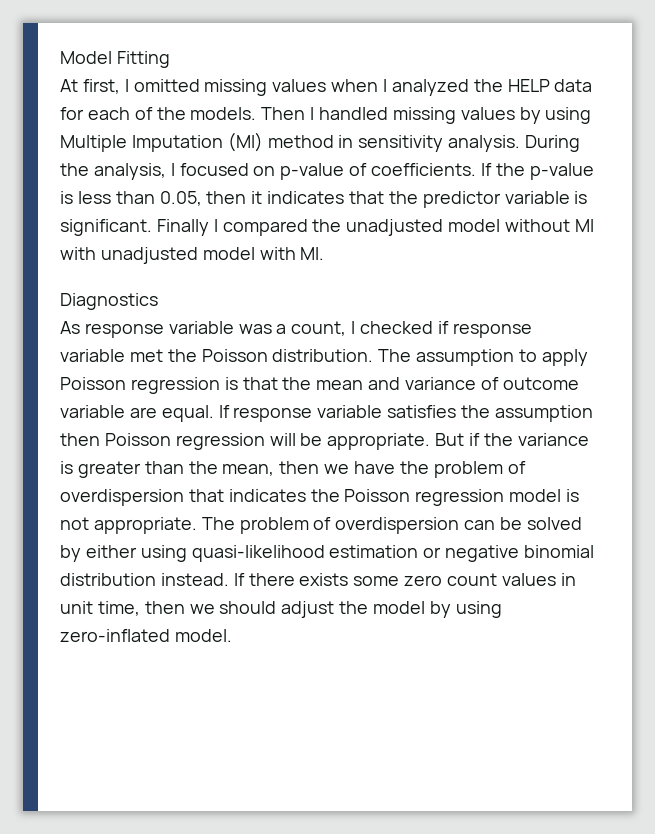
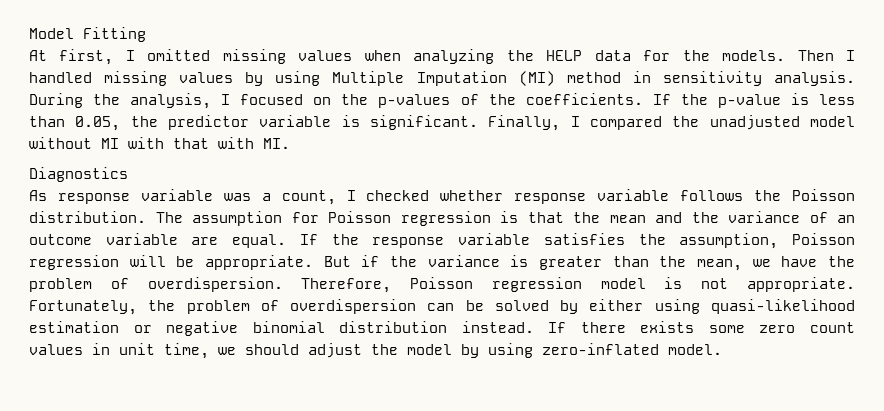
- At first, I omitted missing values when I analyzed the HELP data for each of the models.
+ At first, I omitted missing values when analyzing the HELP data for the models.
- During the analysis, I focused on p-value of coefficients.
+ During the analysis, I focused on the p-values of the coefficients.
- If the p-value is less than 0.05, then it indicates that the predictor variable is significant.
+ If the p-value is less than 0.05, the predictor variable is significant.
- Finally I compared the unadjusted model without MI with unadjusted model with MI.
+ Finally, I compared the unadjusted model without MI with that with MI.
- As response variable was a count, I checked if response variable met the Poisson distribution.
+ As response variable was a count, I checked whether response variable follows the Poisson distribution.
- The assumption to apply Poisson regression is that the mean and variance of outcome variable are equal.
+ The assumption for Poisson regression is that the mean and the variance of an outcome variable are equal.
- If response variable satisfies the assumption then Poisson regression will be appropriate.
+ If the response variable satisfies the assumption, Poisson regression will be appropriate.
- But if the variance is greater than the mean, then we have the problem of overdispersion that indicates the Poisson regression model is not appropriate.
+ But if the variance is greater than the mean, we have the problem of overdispersion. Therefore, Poisson regression model is not appropriate.
- The problem of overdispersion can be solved by either using quasi-likelihood estimation or negative binomial distribution instead.
+ Fortunately, the problem of overdispersion can be solved by either using quasi-likelihood estimation or negative binomial distribution instead.
- If there exists some zero count values in unit time, then we should adjust the model by using zero-inflated model.
+ If there exists some zero count values in unit time, we should adjust the model by using zero-inflated model.

